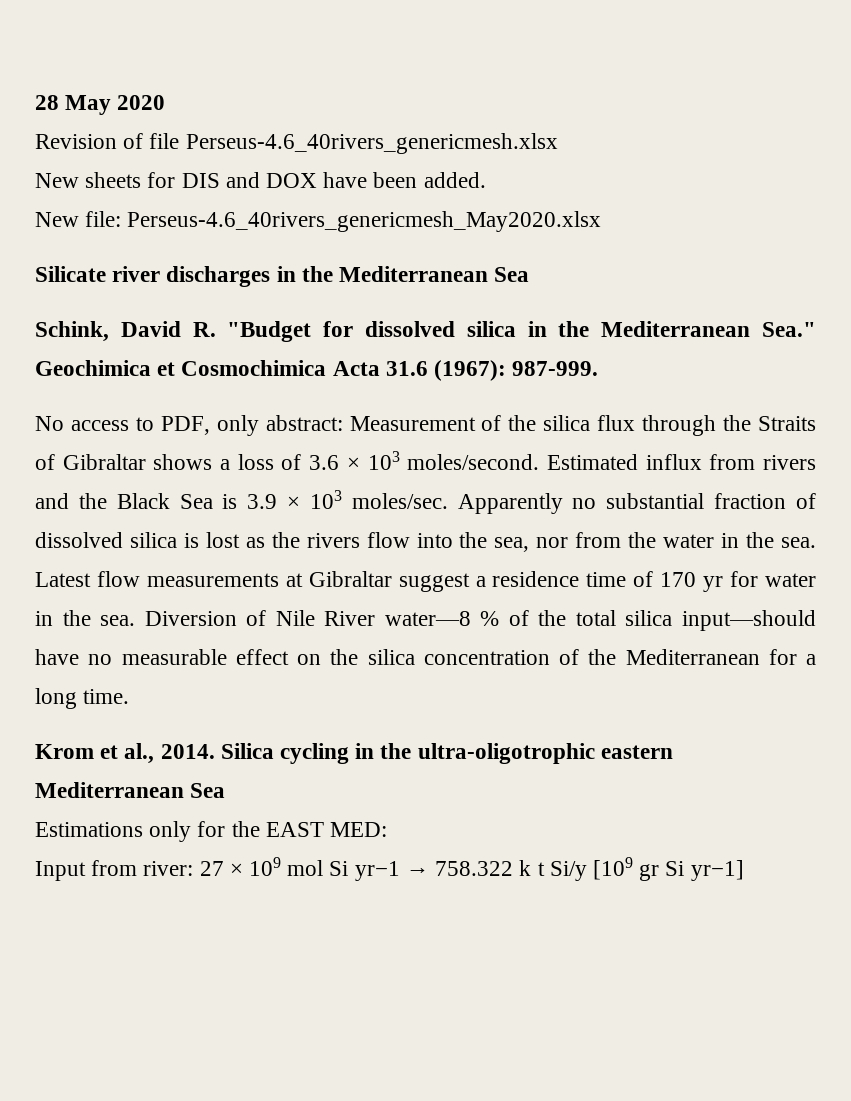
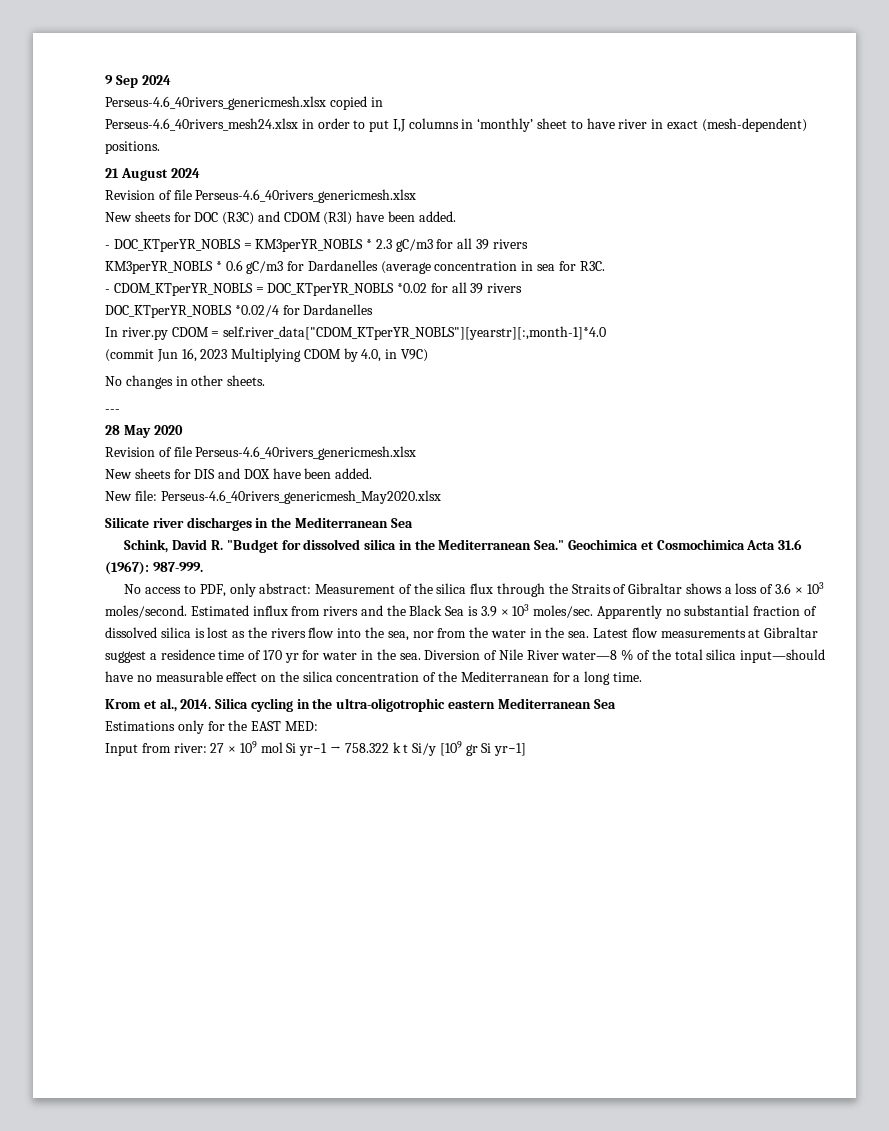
+ 9 Sep 2024
+ Perseus-4.6_40rivers_genericmesh.xlsx copied in
+ Perseus-4.6_40rivers_mesh24.xlsx in order to put I,J columns in ‘monthly’ sheet to have river in exact (mesh-dependent) positions.
+ 21 August 2024
+ Revision of file Perseus-4.6_40rivers_genericmesh.xlsx
+ New sheets for DOC (R3C) and CDOM (R3l) have been added.
+ - DOC_KTperYR_NOBLS = KM3perYR_NOBLS * 2.3 gC/m3 for all 39 rivers
+ KM3perYR_NOBLS * 0.6 gC/m3 for Dardanelles (average concentration in sea for R3C.
+ - CDOM_KTperYR_NOBLS = DOC_KTperYR_NOBLS *0.02 for all 39 rivers
+ DOC_KTperYR_NOBLS *0.02/4 for Dardanelles
+ In river.py CDOM = self.river_data["CDOM_KTperYR_NOBLS"][yearstr][:,month-1]*4.0
+ (commit Jun 16, 2023 Multiplying CDOM by 4.0, in V9C)
+ No changes in other sheets.
+ ---

